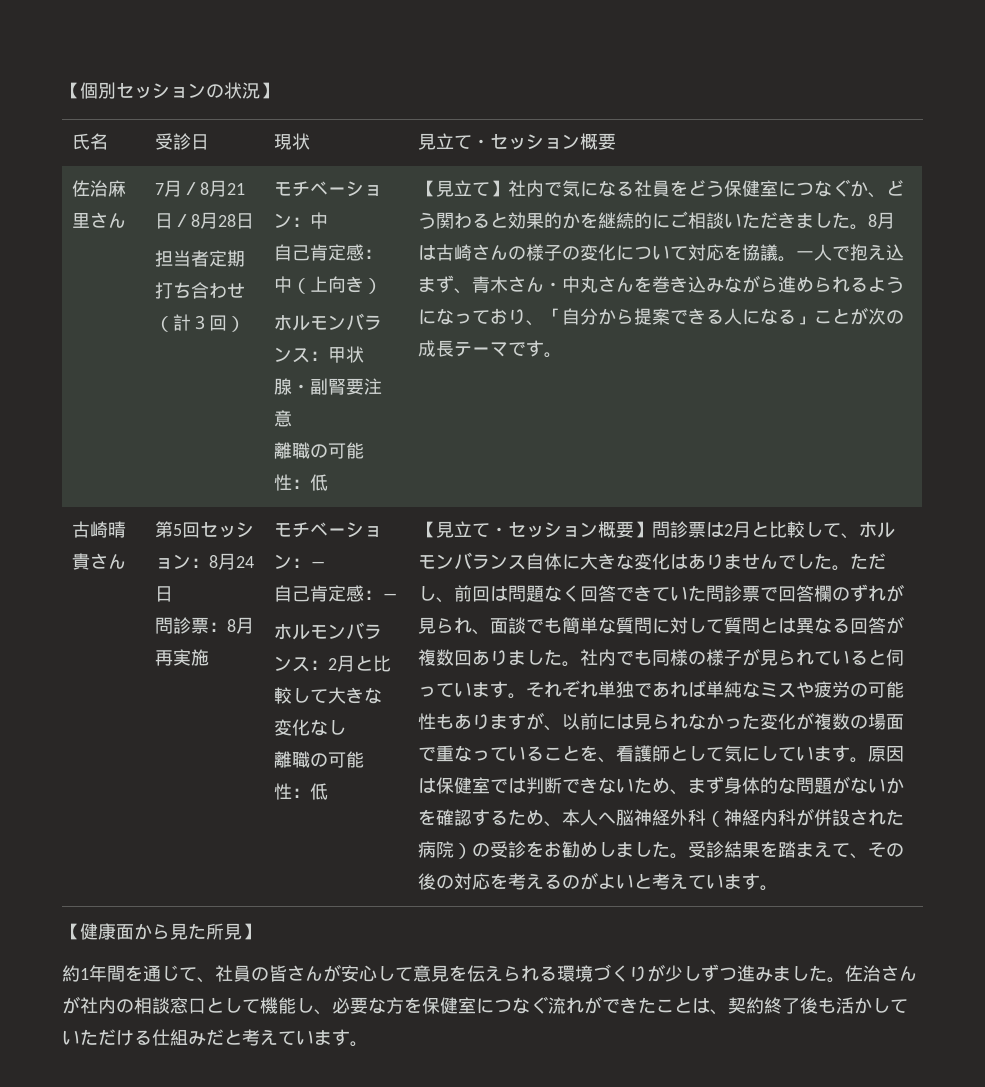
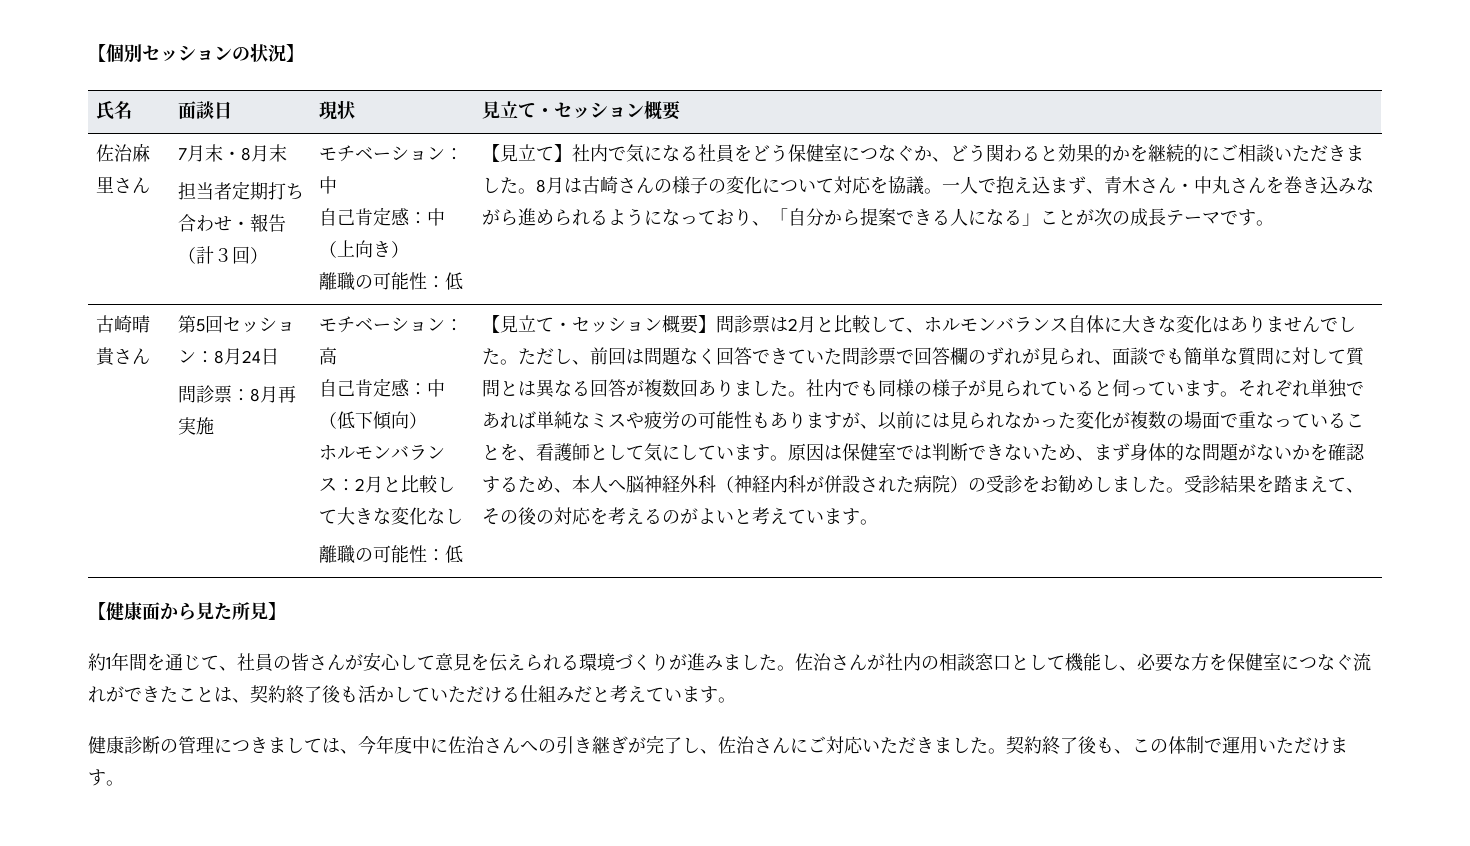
- 氏名 | 受診日 | 現状 | 見立て・セッション概要
+ 氏名 | 面談日 | 現状 | 見立て・セッション概要
- 7月／8月21日／8月28日
+ 7月末・8月末
- 担当者定期打ち合わせ（計３回）
+ 担当者定期打ち合わせ・報告（計３回）
- ホルモンバランス：甲状腺・副腎要注意
- モチベーション：―
- 自己肯定感：―
+ モチベーション：高
+ 自己肯定感：中（低下傾向）
- 約1年間を通じて、社員の皆さんが安心して意見を伝えられる環境づくりが少しずつ進みました。
+ 約1年間を通じて、社員の皆さんが安心して意見を伝えられる環境づくりが進みました。
+ 健康診断の管理につきましては、今年度中に佐治さんへの引き継ぎが完了し、佐治さんにご対応いただきました。契約終了後も、この体制で運用いただけます。

